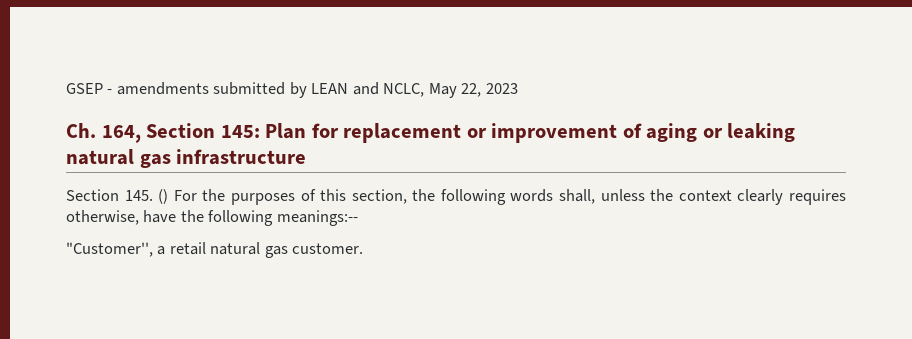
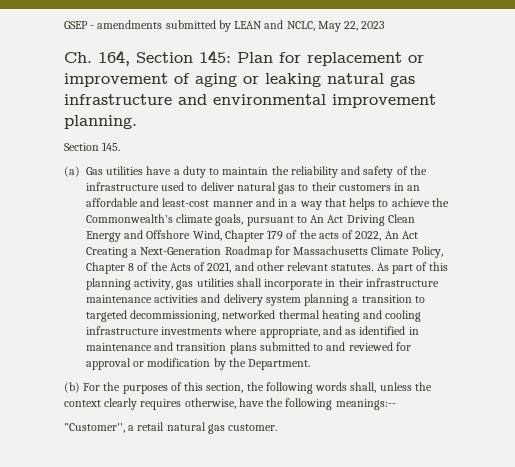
- Ch. 164, Section 145: Plan for replacement or improvement of aging or leaking natural gas infrastructure
- Section 145. () For the purposes of this section, the following words shall, unless the context clearly requires otherwise, have the following meanings:--
+ Ch. 164, Section 145: Plan for replacement or improvement of aging or leaking natural gas infrastructure and environmental improvement planning.
+ Section 145.
+ (a) Gas utilities have a duty to maintain the reliability and safety of the infrastructure used to deliver natural gas to their customers in an affordable and least-cost manner and in a way that helps to achieve the Commonwealth’s climate goals, pursuant to An Act Driving Clean Energy and Offshore Wind, Chapter 179 of the acts of 2022, An Act Creating a Next-Generation Roadmap for Massachusetts Climate Policy, Chapter 8 of the Acts of 2021, and other relevant statutes. As part of this planning activity, gas utilities shall incorporate in their infrastructure maintenance activities and delivery system planning a transition to targeted decommissioning, networked thermal heating and cooling infrastructure investments where appropriate, and as identified in maintenance and transition plans submitted to and reviewed for approval or modification by the Department.
+ (b) For the purposes of this section, the following words shall, unless the context clearly requires otherwise, have the following meanings:--

